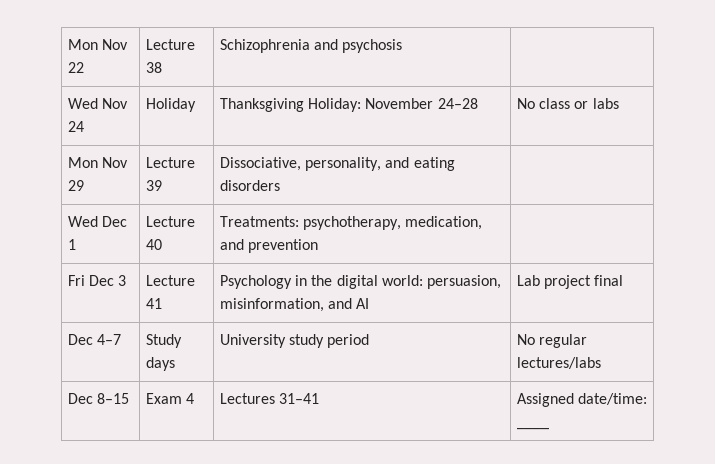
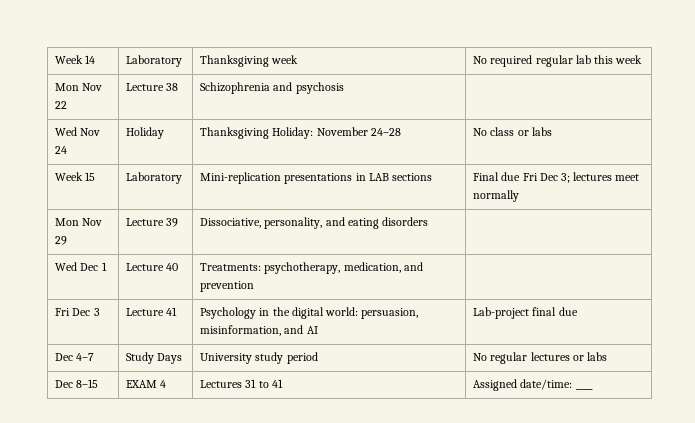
+ Week 14 | Laboratory | Thanksgiving week | No required regular lab this week
+ Week 15 | Laboratory | Mini-replication presentations in LAB sections | Final due Fri Dec 3; lectures meet normally
- Fri Dec 3 | Lecture 41 | Psychology in the digital world: persuasion, misinformation, and AI | Lab project final
+ Fri Dec 3 | Lecture 41 | Psychology in the digital world: persuasion, misinformation, and AI | Lab-project final due
- Dec 4–7 | Study days | University study period | No regular lectures/labs
+ Dec 4–7 | Study Days | University study period | No regular lectures or labs
- Dec 8–15 | Exam 4 | Lectures 31–41 | Assigned date/time: ____
+ Dec 8–15 | EXAM 4 | Lectures 31 to 41 | Assigned date/time: ____

